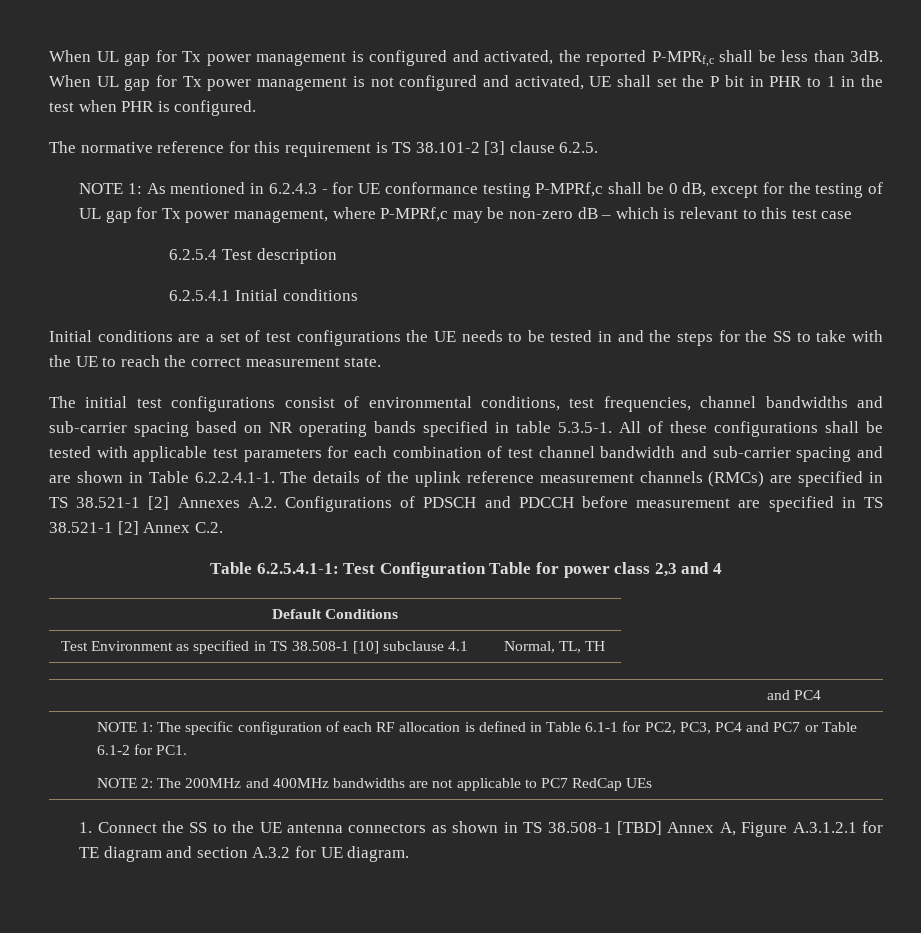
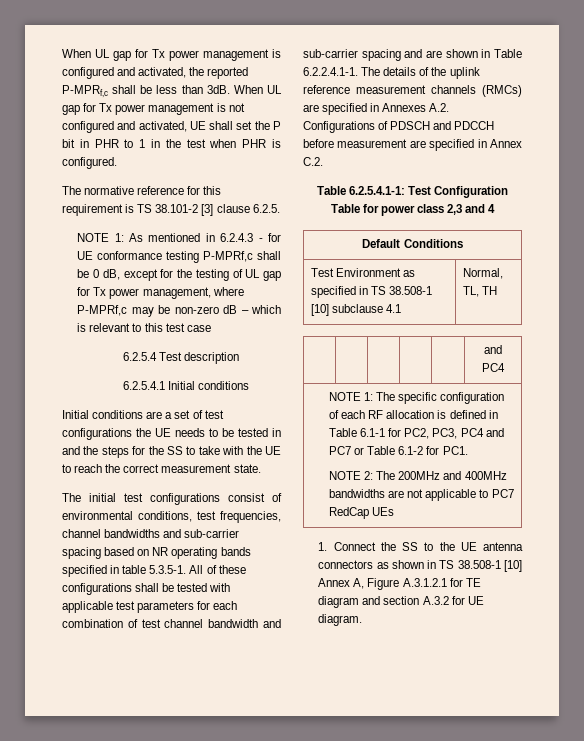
- The initial test configurations consist of environmental conditions, test frequencies, channel bandwidths and sub-carrier spacing based on NR operating bands specified in table 5.3.5-1. All of these configurations shall be tested with applicable test parameters for each combination of test channel bandwidth and sub-carrier spacing and are shown in Table 6.2.2.4.1-1. The details of the uplink reference measurement channels (RMCs) are specified in TS 38.521-1 [2] Annexes A.2. Configurations of PDSCH and PDCCH before measurement are specified in TS 38.521-1 [2] Annex C.2.
+ The initial test configurations consist of environmental conditions, test frequencies, channel bandwidths and sub-carrier spacing based on NR operating bands specified in table 5.3.5-1. All of these configurations shall be tested with applicable test parameters for each combination of test channel bandwidth and sub-carrier spacing and are shown in Table 6.2.2.4.1-1. The details of the uplink reference measurement channels (RMCs) are specified in Annexes A.2. Configurations of PDSCH and PDCCH before measurement are specified in Annex C.2.
- 1. Connect the SS to the UE antenna connectors as shown in TS 38.508-1 [TBD] Annex A, Figure A.3.1.2.1 for TE diagram and section A.3.2 for UE diagram.
+ 1. Connect the SS to the UE antenna connectors as shown in TS 38.508-1 [10] Annex A, Figure A.3.1.2.1 for TE diagram and section A.3.2 for UE diagram.

